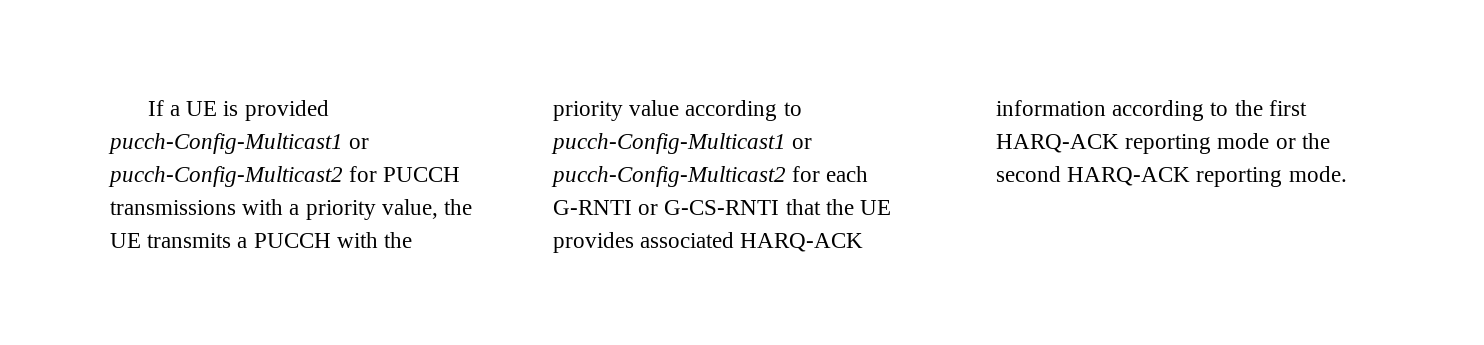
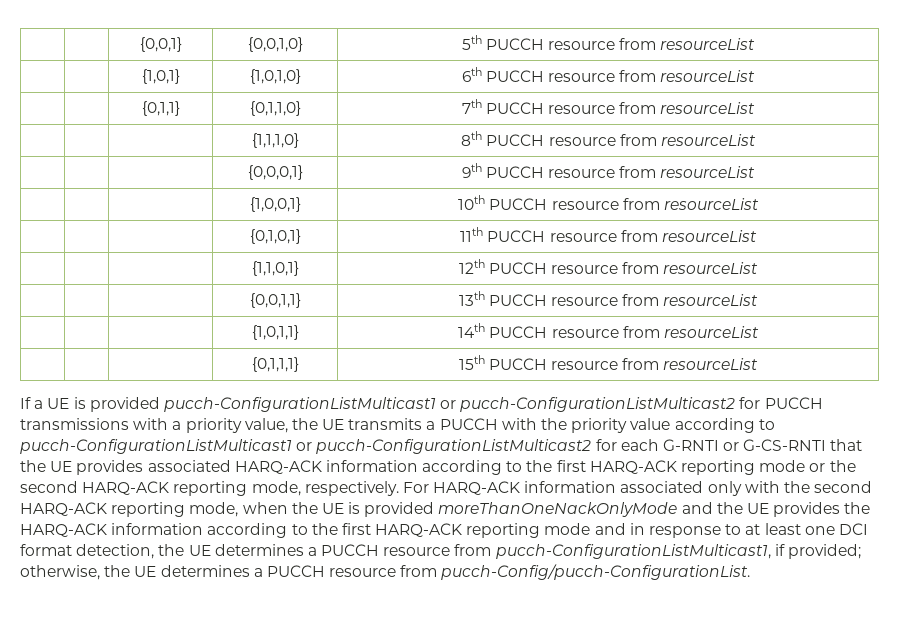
+ | | {0,0,1} | {0,0,1,0} | 5th PUCCH resource from resourceList
+ | | {1,0,1} | {1,0,1,0} | 6th PUCCH resource from resourceList
+ | | {0,1,1} | {0,1,1,0} | 7th PUCCH resource from resourceList
+ | | | {1,1,1,0} | 8th PUCCH resource from resourceList
+ | | | {0,0,0,1} | 9th PUCCH resource from resourceList
+ | | | {1,0,0,1} | 10th PUCCH resource from resourceList
+ | | | {0,1,0,1} | 11th PUCCH resource from resourceList
+ | | | {1,1,0,1} | 12th PUCCH resource from resourceList
+ | | | {0,0,1,1} | 13th PUCCH resource from resourceList
+ | | | {1,0,1,1} | 14th PUCCH resource from resourceList
+ | | | {0,1,1,1} | 15th PUCCH resource from resourceList
- If a UE is provided pucch-Config-Multicast1 or pucch-Config-Multicast2 for PUCCH transmissions with a priority value, the UE transmits a PUCCH with the priority value according to pucch-Config-Multicast1 or pucch-Config-Multicast2 for each G-RNTI or G-CS-RNTI that the UE provides associated HARQ-ACK information according to the first HARQ-ACK reporting mode or the second HARQ-ACK reporting mode.
+ If a UE is provided pucch-ConfigurationListMulticast1 or pucch-ConfigurationListMulticast2 for PUCCH transmissions with a priority value, the UE transmits a PUCCH with the priority value according to pucch-ConfigurationListMulticast1 or pucch-ConfigurationListMulticast2 for each G-RNTI or G-CS-RNTI that the UE provides associated HARQ-ACK information according to the first HARQ-ACK reporting mode or the second HARQ-ACK reporting mode, respectively. For HARQ-ACK information associated only with the second HARQ-ACK reporting mode, when the UE is provided moreThanOneNackOnlyMode and the UE provides the HARQ-ACK information according to the first HARQ-ACK reporting mode and in response to at least one DCI format detection, the UE determines a PUCCH resource from pucch-ConfigurationListMulticast1, if provided; otherwise, the UE determines a PUCCH resource from pucch-Config/pucch-ConfigurationList.

